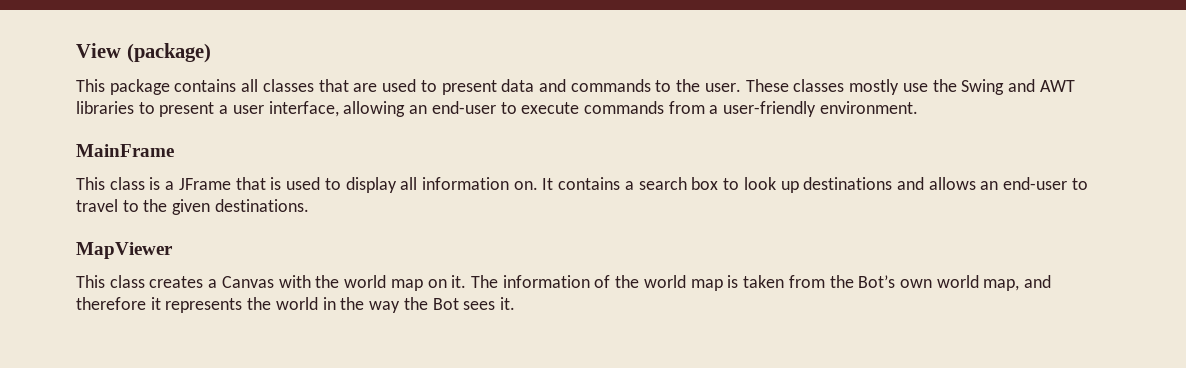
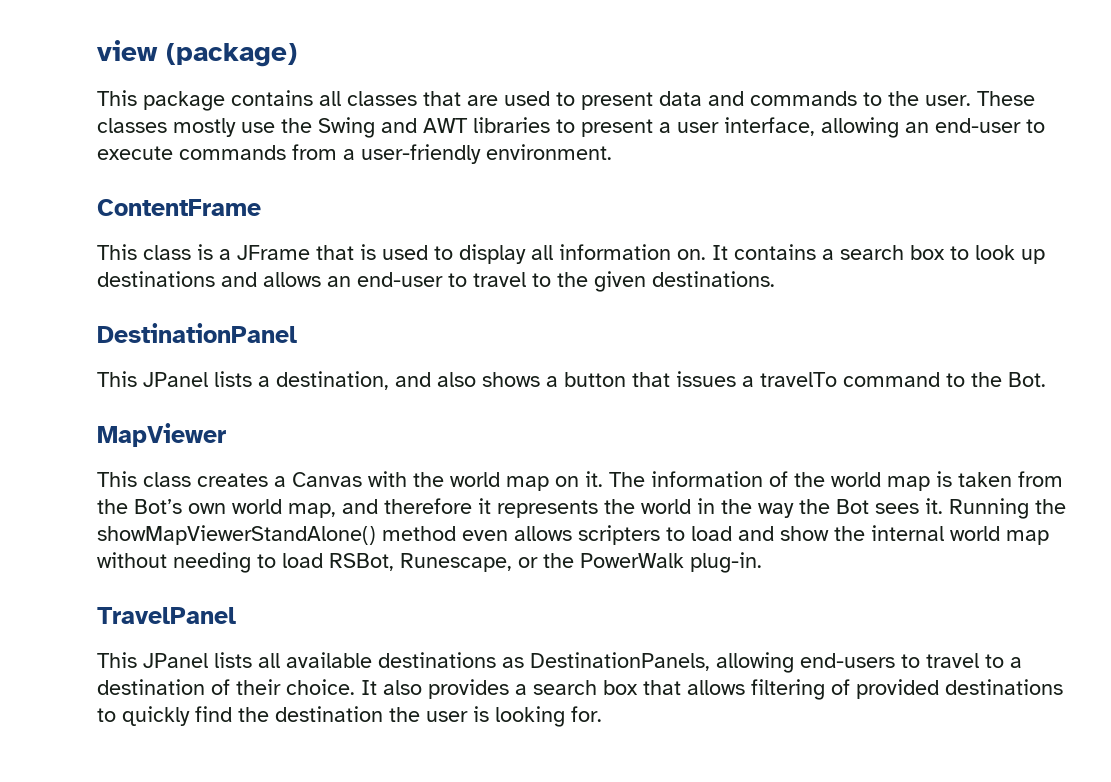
- View (package)
+ view (package)
- MainFrame
+ ContentFrame
+ DestinationPanel
+ This JPanel lists a destination, and also shows a button that issues a travelTo command to the Bot.
+ Running the showMapViewerStandAlone() method even allows scripters to load and show the internal world map without needing to load RSBot, Runescape, or the PowerWalk plug-in.
+ TravelPanel
+ This JPanel lists all available destinations as DestinationPanels, allowing end-users to travel to a destination of their choice. It also provides a search box that allows filtering of provided destinations to quickly find the destination the user is looking for.

